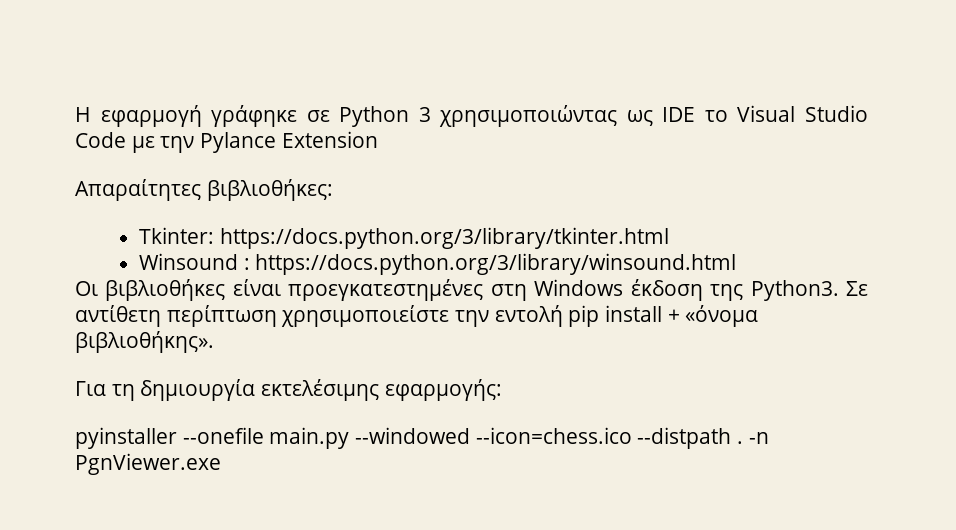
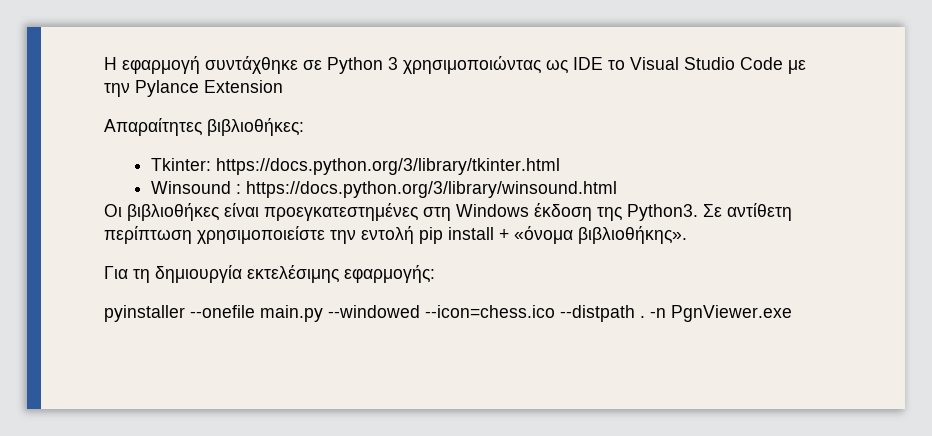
- Η εφαρμογή γράφηκε σε Python 3 χρησιμοποιώντας ως IDE το Visual Studio Code με την Pylance Extension
+ Η εφαρμογή συντάχθηκε σε Python 3 χρησιμοποιώντας ως IDE το Visual Studio Code με την Pylance Extension

